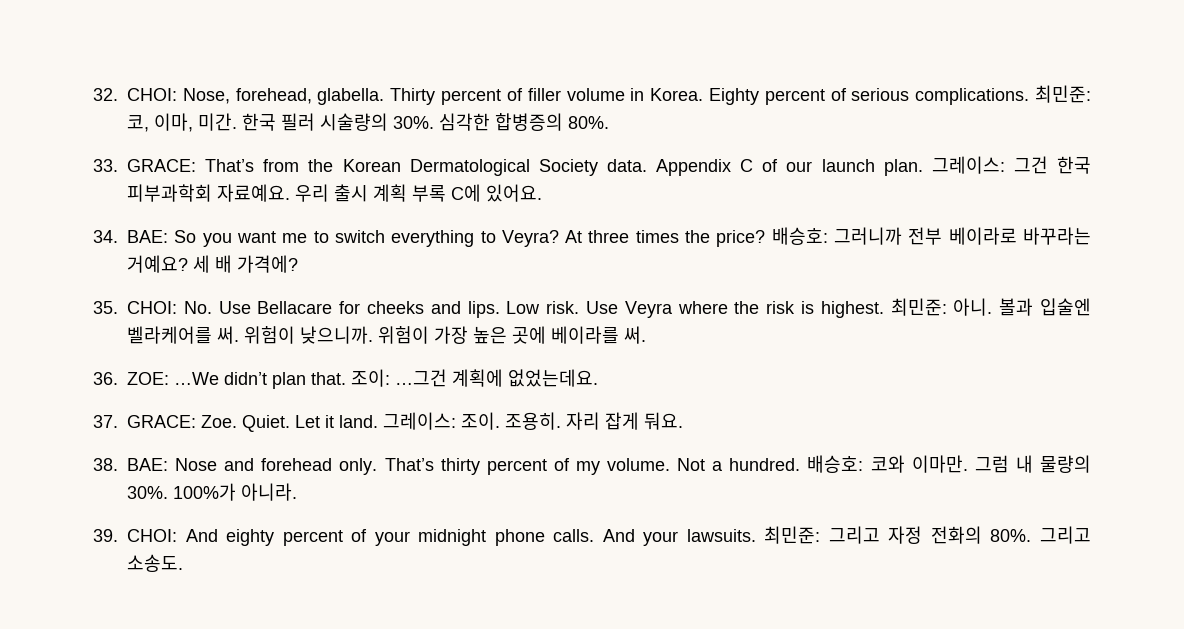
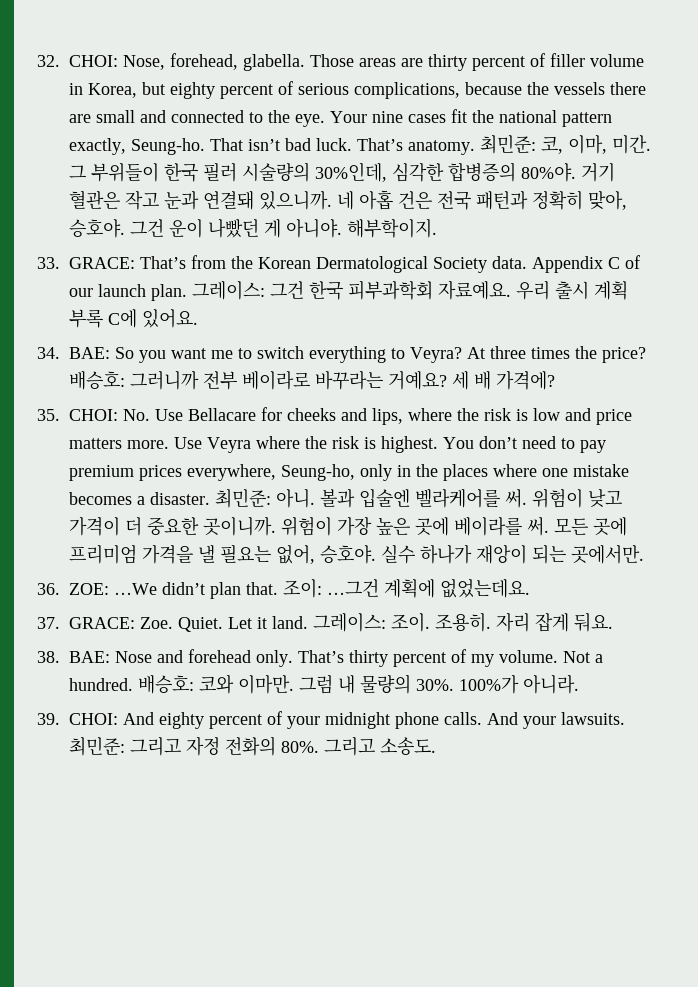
- Thirty percent of filler volume in Korea. Eighty percent of serious complications.
+ Those areas are thirty percent of filler volume in Korea, but eighty percent of serious complications, because the vessels there are small and connected to the eye. Your nine cases fit the national pattern exactly, Seung-ho. That isn’t bad luck. That’s anatomy.
- 한국 필러 시술량의 30%. 심각한 합병증의 80%.
+ 그 부위들이 한국 필러 시술량의 30%인데, 심각한 합병증의 80%야. 거기 혈관은 작고 눈과 연결돼 있으니까. 네 아홉 건은 전국 패턴과 정확히 맞아, 승호야. 그건 운이 나빴던 게 아니야. 해부학이지.
- 35. CHOI: No. Use Bellacare for cheeks and lips. Low risk.
+ 35. CHOI: No. Use Bellacare for cheeks and lips, where the risk is low and price matters more.
+ You don’t need to pay premium prices everywhere, Seung-ho, only in the places where one mistake becomes a disaster.
- 위험이 낮으니까.
+ 위험이 낮고 가격이 더 중요한 곳이니까.
+ 모든 곳에 프리미엄 가격을 낼 필요는 없어, 승호야. 실수 하나가 재앙이 되는 곳에서만.

